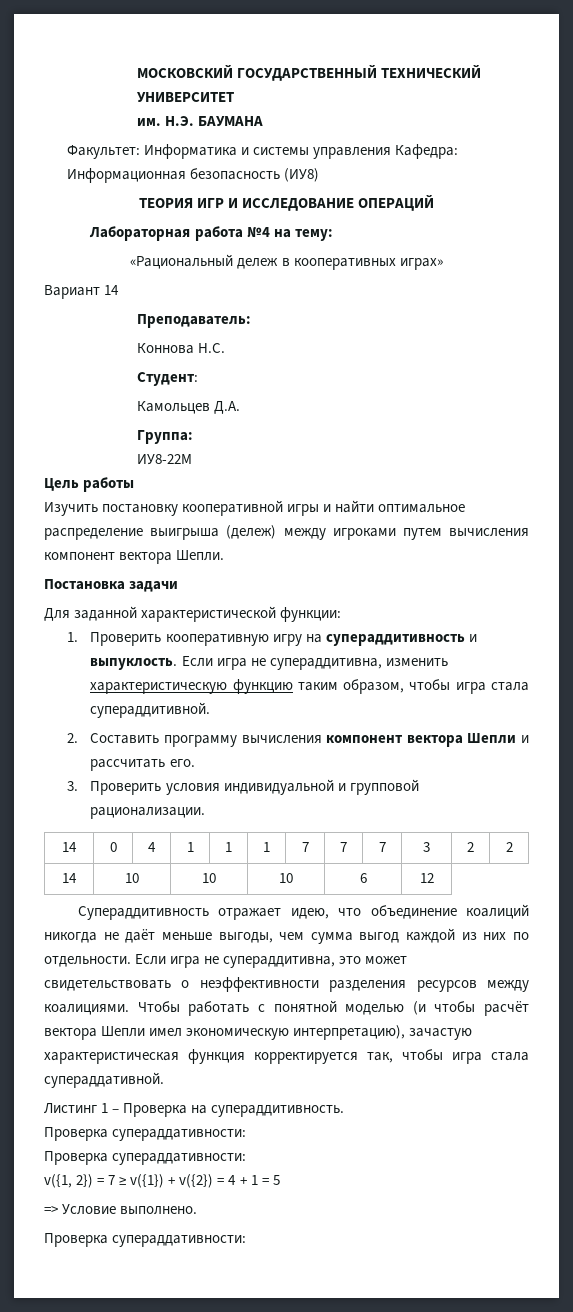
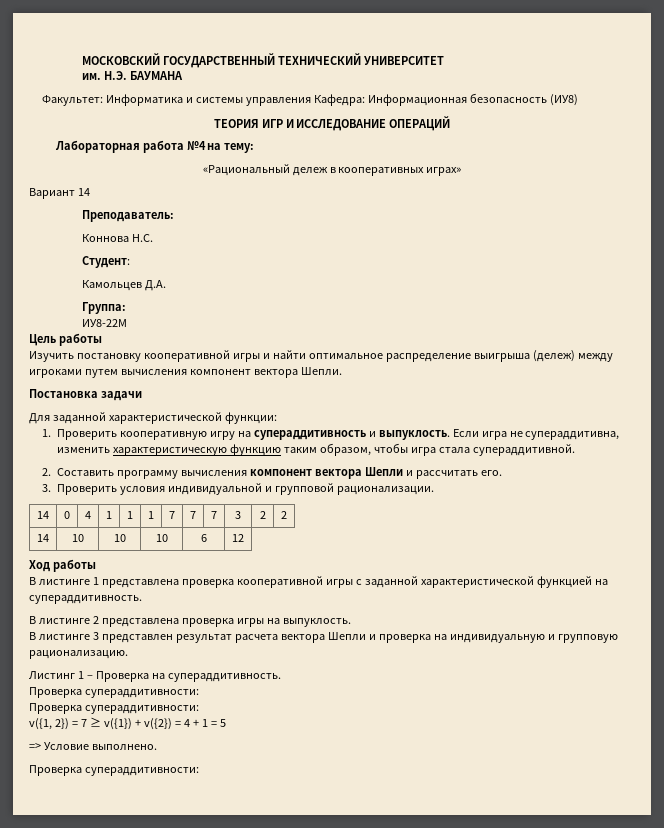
- Супераддитивность отражает идею, что объединение коалиций никогда не даёт меньше выгоды, чем сумма выгод каждой из них по отдельности. Если игра не супераддитивна, это может свидетельствовать о неэффективности разделения ресурсов между коалициями. Чтобы работать с понятной моделью (и чтобы расчёт вектора Шепли имел экономическую интерпретацию), зачастую характеристическая функция корректируется так, чтобы игра стала супераддативной.
+ Ход работы
+ В листинге 1 представлена проверка кооперативной игры с заданной характеристической функцией на супераддитивность.
+ В листинге 2 представлена проверка игры на выпуклость.
+ В листинге 3 представлен результат расчета вектора Шепли и проверка на индивидуальную и групповую рационализацию.
  Листинг 1 – Проверка на супераддитивность.
- Проверка супераддативности:
- Проверка супераддативности:
+ Проверка супераддитивности:
+ Проверка супераддитивности:
  => Условие выполнено.
- Проверка супераддативности:
+ Проверка супераддитивности:

